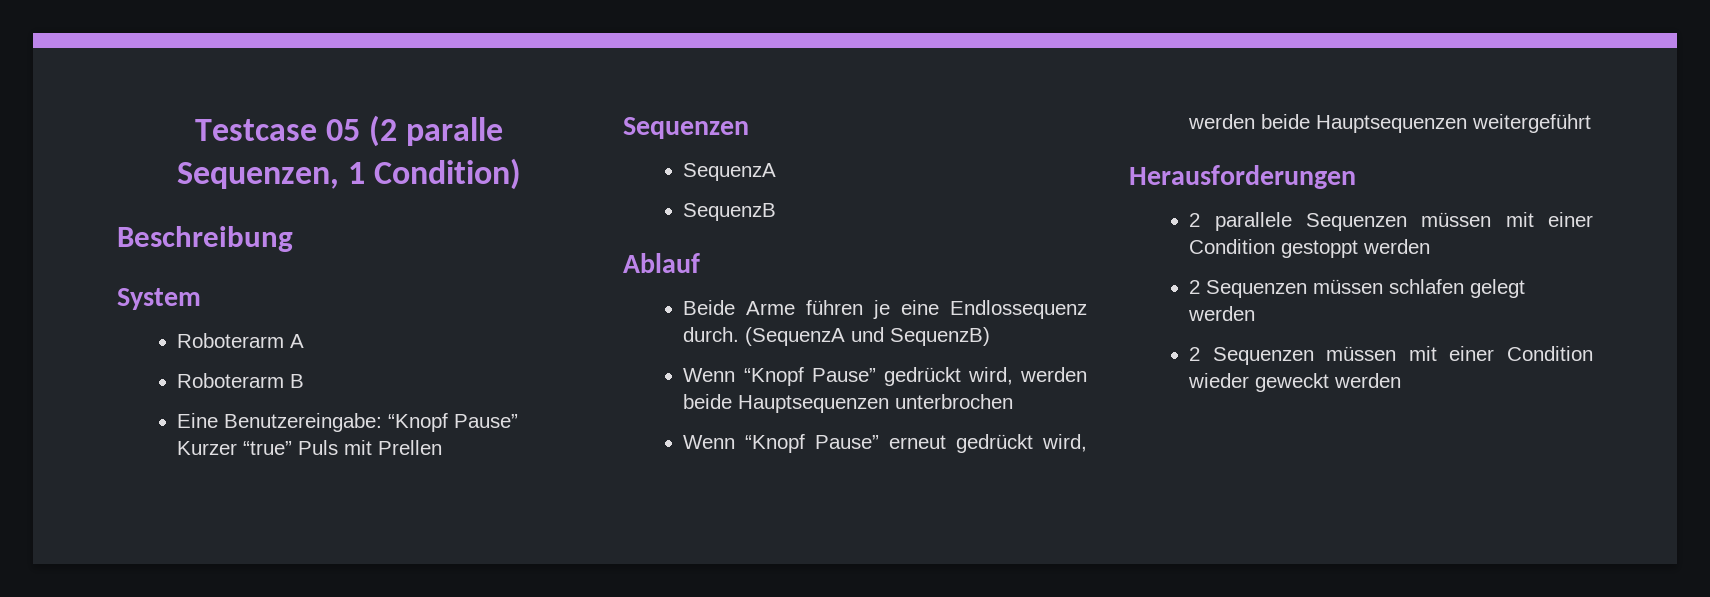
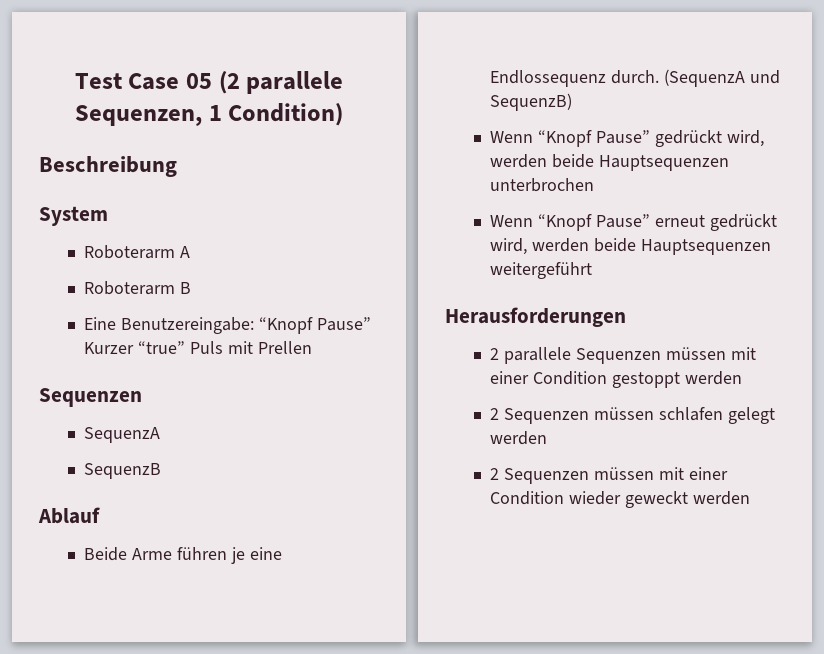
- Testcase 05 (2 paralle Sequenzen, 1 Condition)
+ Test Case 05 (2 parallele Sequenzen, 1 Condition)

